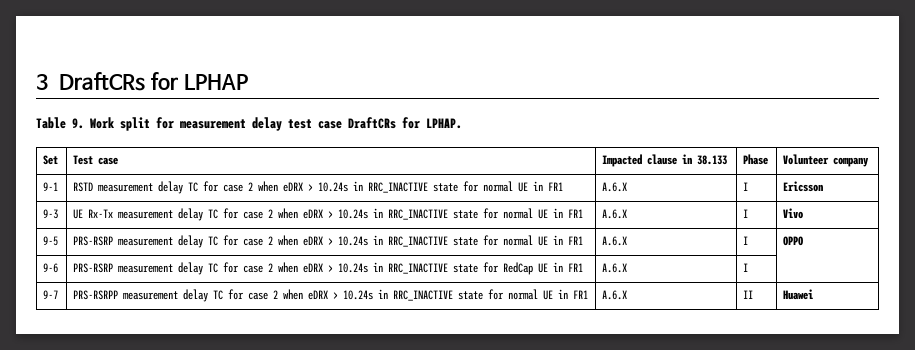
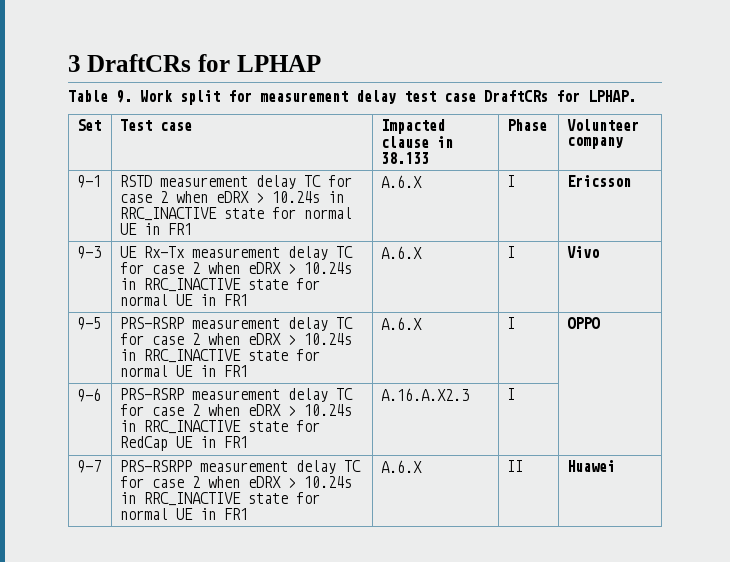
- 9-6 | PRS-RSRP measurement delay TC for case 2 when eDRX > 10.24s in RRC_INACTIVE state for RedCap UE in FR1 | A.6.X | I |
+ 9-6 | PRS-RSRP measurement delay TC for case 2 when eDRX > 10.24s in RRC_INACTIVE state for RedCap UE in FR1 | A.16.A.X2.3 | I |

